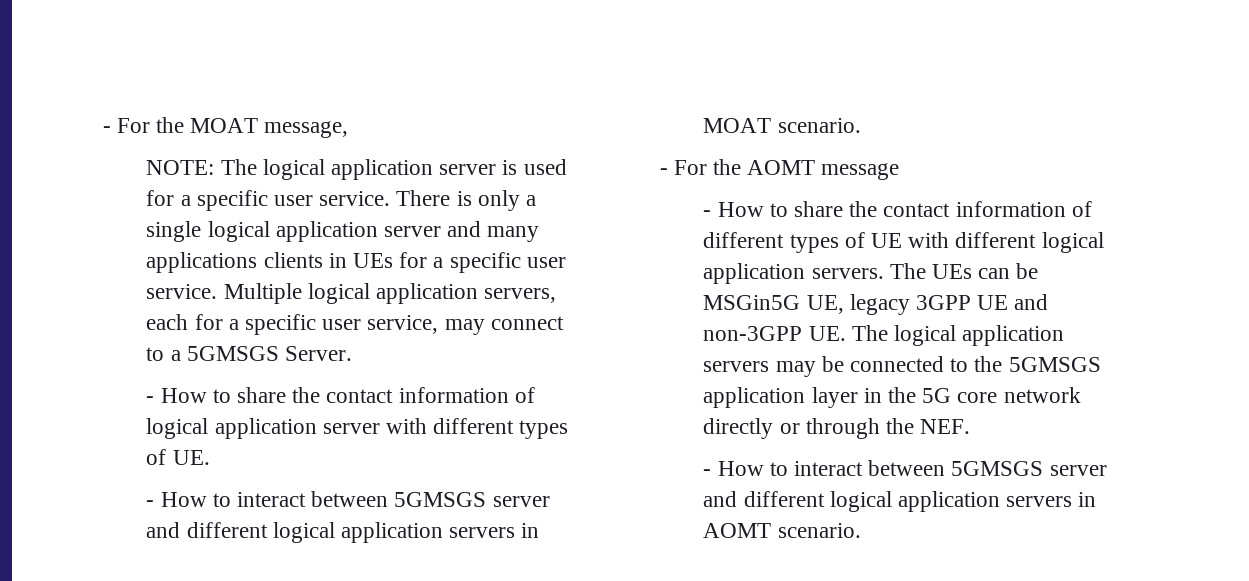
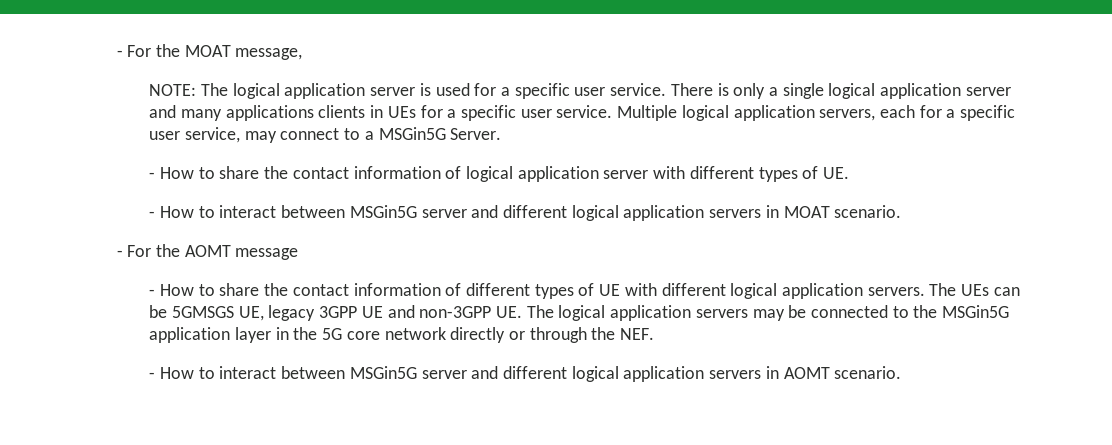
- Multiple logical application servers, each for a specific user service, may connect to a 5GMSGS Server.
+ Multiple logical application servers, each for a specific user service, may connect to a MSGin5G Server.
- - How to interact between 5GMSGS server and different logical application servers in MOAT scenario.
+ - How to interact between MSGin5G server and different logical application servers in MOAT scenario.
- The UEs can be MSGin5G UE, legacy 3GPP UE and non-3GPP UE. The logical application servers may be connected to the 5GMSGS application layer in the 5G core network directly or through the NEF.
+ The UEs can be 5GMSGS UE, legacy 3GPP UE and non-3GPP UE. The logical application servers may be connected to the MSGin5G application layer in the 5G core network directly or through the NEF.
- - How to interact between 5GMSGS server and different logical application servers in AOMT scenario.
+ - How to interact between MSGin5G server and different logical application servers in AOMT scenario.

